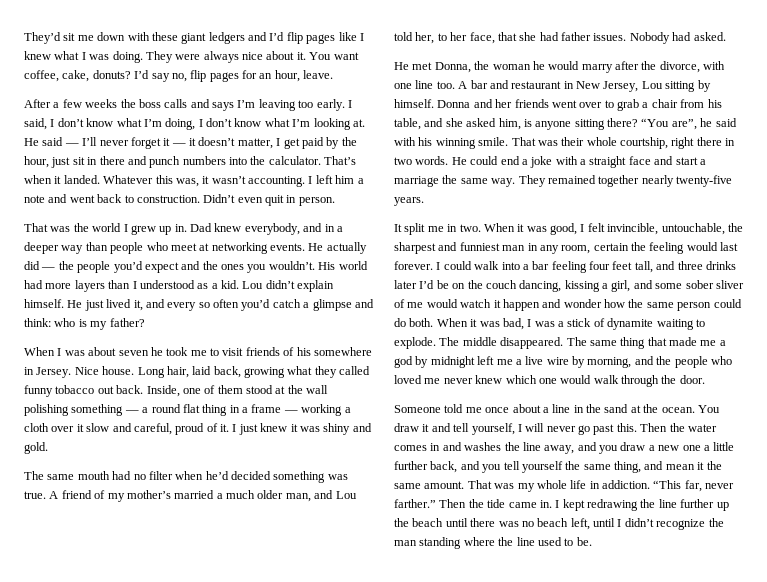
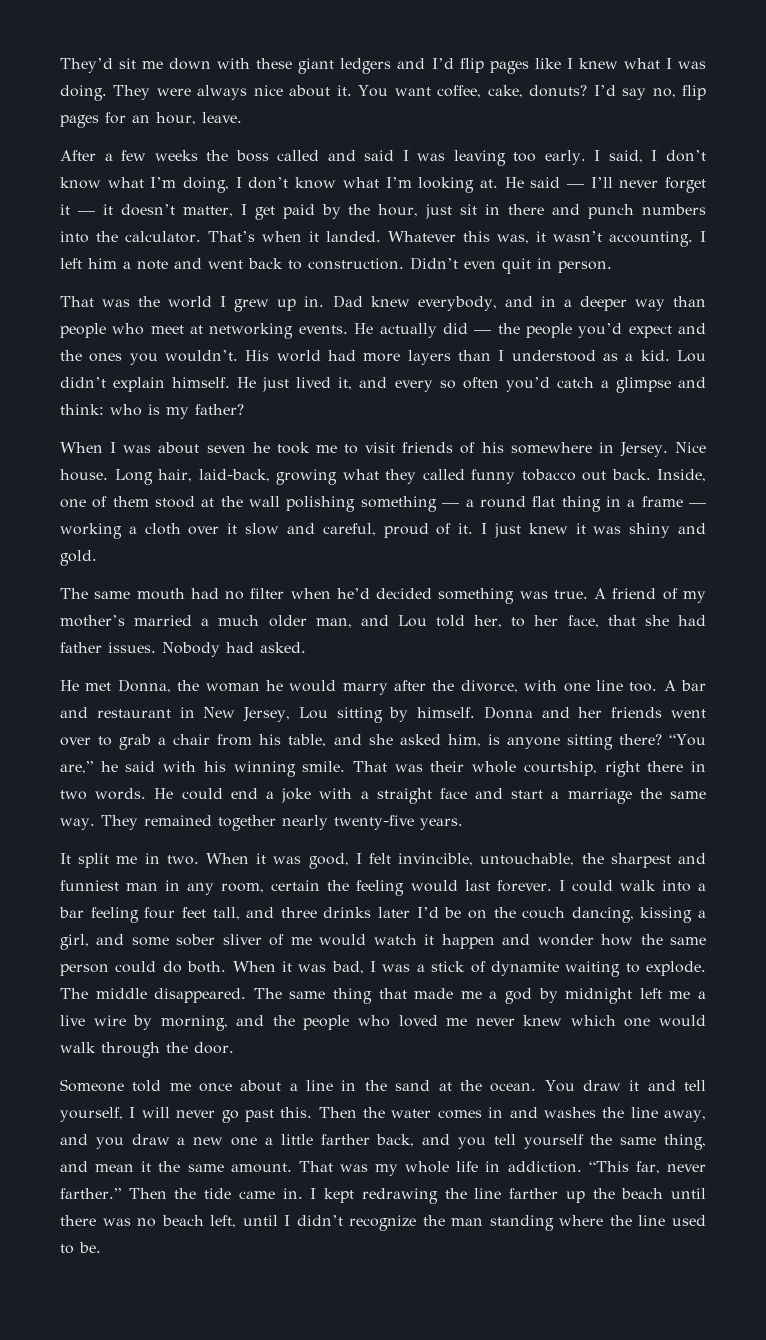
- After a few weeks the boss calls and says I’m leaving too early.
+ After a few weeks the boss called and said I was leaving too early.
- Long hair, laid back, growing what they called funny tobacco out back.
+ Long hair, laid-back, growing what they called funny tobacco out back.
- “You are”, he said with his winning smile.
+ “You are,” he said with his winning smile.
- Then the water comes in and washes the line away, and you draw a new one a little further back, and you tell yourself the same thing, and mean it the same amount.
+ Then the water comes in and washes the line away, and you draw a new one a little farther back, and you tell yourself the same thing, and mean it the same amount.
- I kept redrawing the line further up the beach until there was no beach left, until I didn’t recognize the man standing where the line used to be.
+ I kept redrawing the line farther up the beach until there was no beach left, until I didn’t recognize the man standing where the line used to be.

